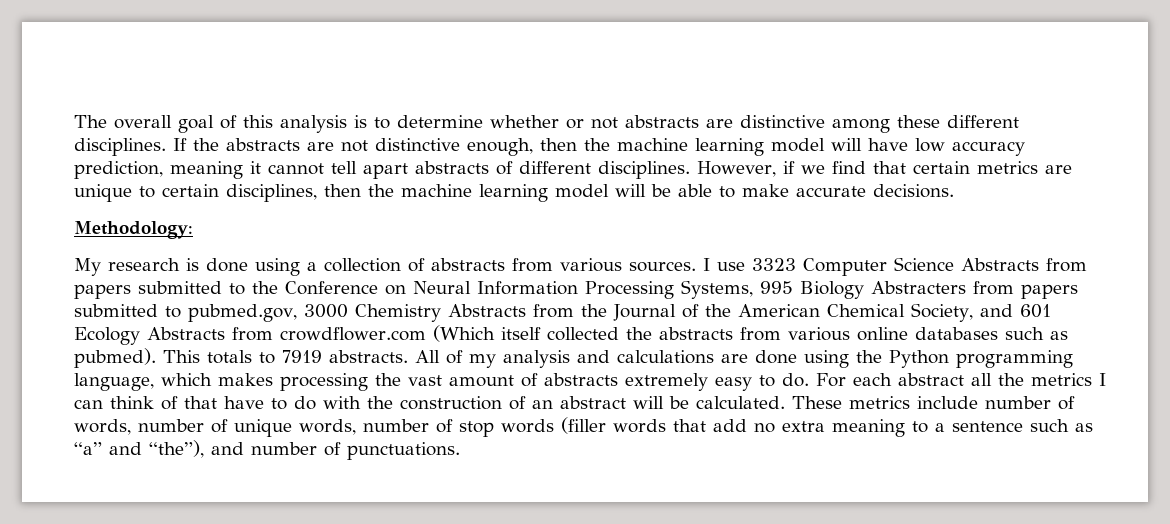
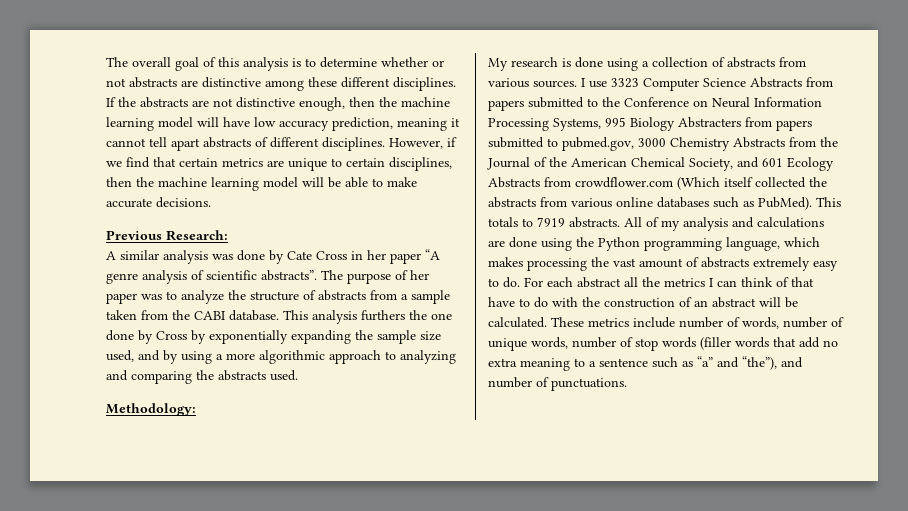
+ Previous Research:
+ A similar analysis was done by Cate Cross in her paper “A genre analysis of scientific abstracts”. The purpose of her paper was to analyze the structure of abstracts from a sample taken from the CABI database. This analysis furthers the one done by Cross by exponentially expanding the sample size used, and by using a more algorithmic approach to analyzing and comparing the abstracts used.
- I use 3323 Computer Science Abstracts from papers submitted to the Conference on Neural Information Processing Systems, 995 Biology Abstracters from papers submitted to pubmed.gov, 3000 Chemistry Abstracts from the Journal of the American Chemical Society, and 601 Ecology Abstracts from crowdflower.com (Which itself collected the abstracts from various online databases such as pubmed).
+ I use 3323 Computer Science Abstracts from papers submitted to the Conference on Neural Information Processing Systems, 995 Biology Abstracters from papers submitted to pubmed.gov, 3000 Chemistry Abstracts from the Journal of the American Chemical Society, and 601 Ecology Abstracts from crowdflower.com (Which itself collected the abstracts from various online databases such as PubMed).

